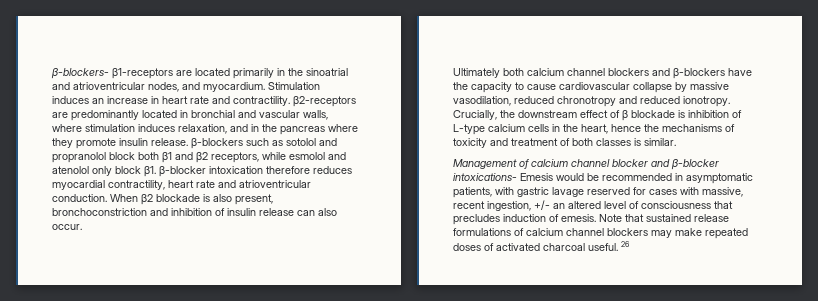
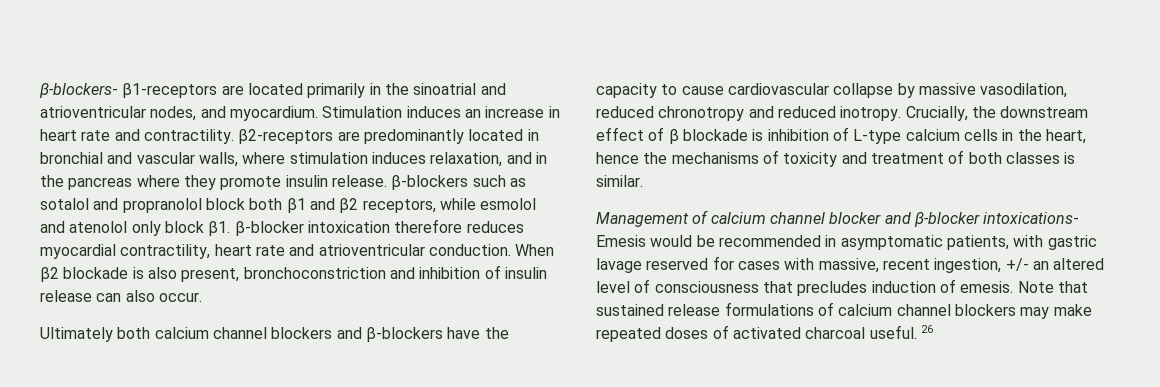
- Stimulation induces an increase in heart rate and contractility. β2-receptors are predominantly located in bronchial and vascular walls, where stimulation induces relaxation, and in the pancreas where they promote insulin release. β-blockers such as sotolol and propranolol block both β1 and β2 receptors, while esmolol and atenolol only block β1. β-blocker intoxication therefore reduces myocardial contractility, heart rate and atrioventricular conduction.
+ Stimulation induces an increase in heart rate and contractility. β2-receptors are predominantly located in bronchial and vascular walls, where stimulation induces relaxation, and in the pancreas where they promote insulin release. β-blockers such as sotalol and propranolol block both β1 and β2 receptors, while esmolol and atenolol only block β1. β-blocker intoxication therefore reduces myocardial contractility, heart rate and atrioventricular conduction.
- Ultimately both calcium channel blockers and β-blockers have the capacity to cause cardiovascular collapse by massive vasodilation, reduced chronotropy and reduced ionotropy.
+ Ultimately both calcium channel blockers and β-blockers have the capacity to cause cardiovascular collapse by massive vasodilation, reduced chronotropy and reduced inotropy.

